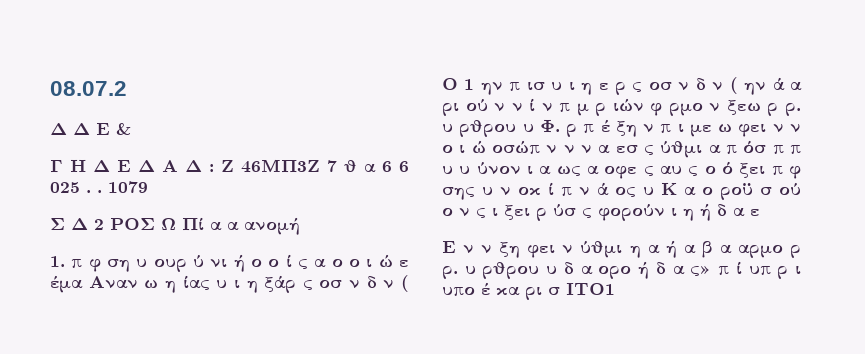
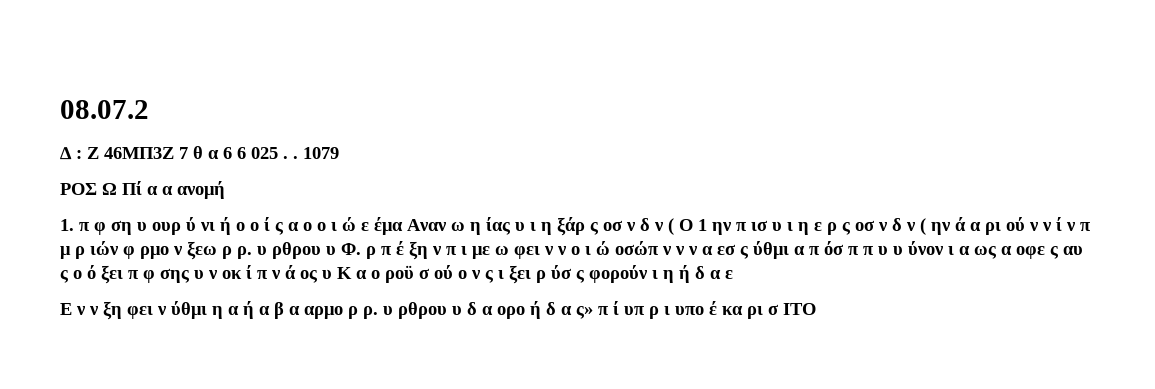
- Δ Δ Ε &
- Γ Η Δ Ε Δ Α ∆ : Ζ 46ΜΠ3Ζ 7 θ α 6 6 025 . .
+ ∆ : Ζ 46ΜΠ3Ζ 7 θ α 6 6 025 . .
- Σ Δ 2 ΡΟΣ Ω Πί α α ανομή
+ ΡΟΣ Ω Πί α α ανομή
- Ε ν ν ξη φει ν ύθμι η α ή α β α αρμο ρ ρ. υ ρθρου υ δ α ορο ή δ α ς» π ί υπ ρ ι υπο έ κα ρι σ ΙΤΟ1
+ Ε ν ν ξη φει ν ύθμι η α ή α β α αρμο ρ ρ. υ ρθρου υ δ α ορο ή δ α ς» π ί υπ ρ ι υπο έ κα ρι σ ΙΤΟ

